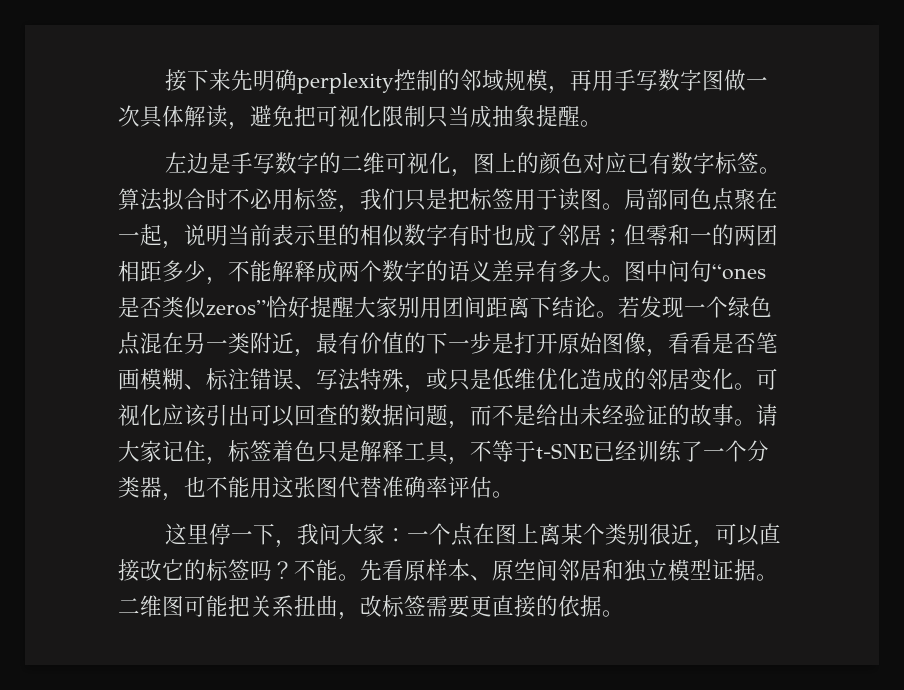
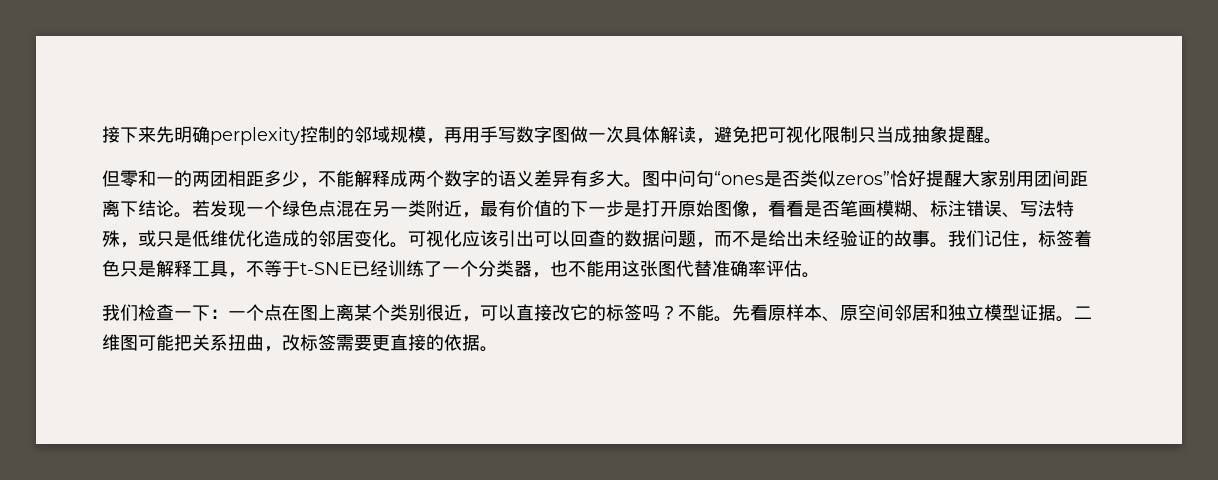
- 左边是手写数字的二维可视化，图上的颜色对应已有数字标签。算法拟合时不必用标签，我们只是把标签用于读图。局部同色点聚在一起，说明当前表示里的相似数字有时也成了邻居；但零和一的两团相距多少，不能解释成两个数字的语义差异有多大。
+ 但零和一的两团相距多少，不能解释成两个数字的语义差异有多大。
- 请大家记住，标签着色只是解释工具，不等于t-SNE已经训练了一个分类器，也不能用这张图代替准确率评估。
+ 我们记住，标签着色只是解释工具，不等于t-SNE已经训练了一个分类器，也不能用这张图代替准确率评估。
- 这里停一下，我问大家：一个点在图上离某个类别很近，可以直接改它的标签吗？
+ 我们检查一下：一个点在图上离某个类别很近，可以直接改它的标签吗？

